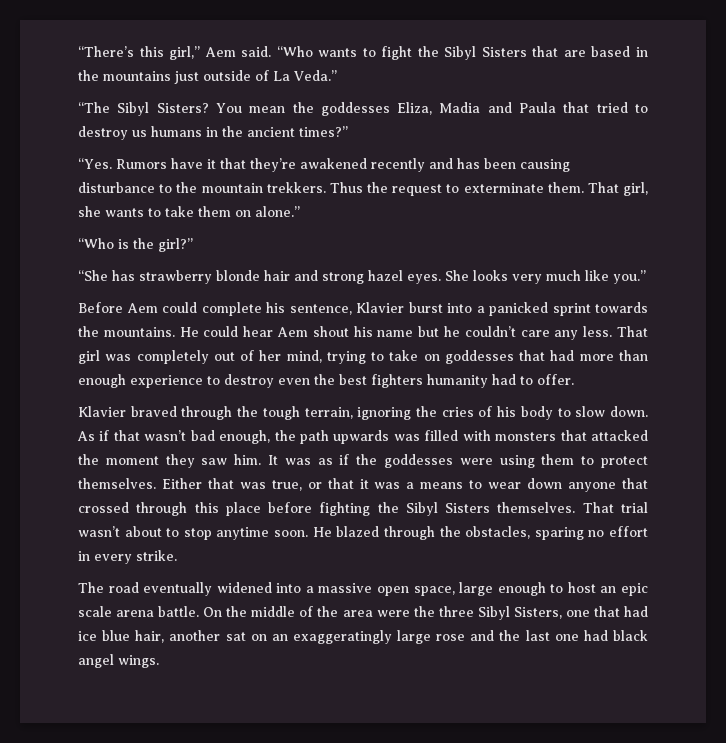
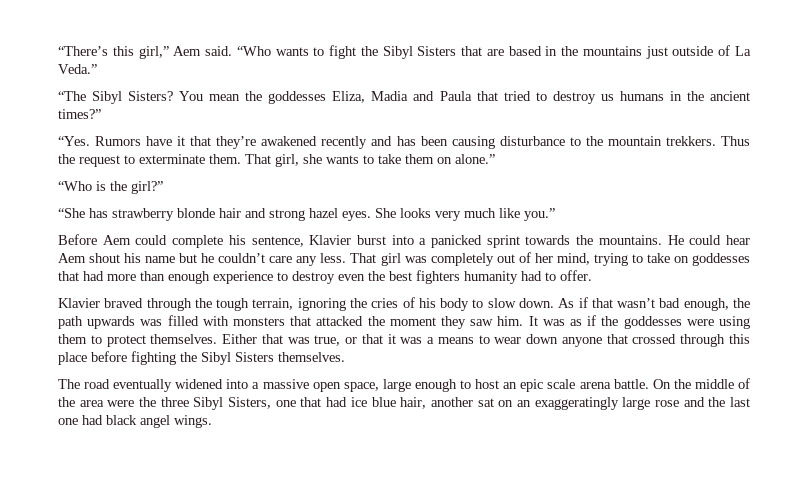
- That trial wasn’t about to stop anytime soon. He blazed through the obstacles, sparing no effort in every strike.

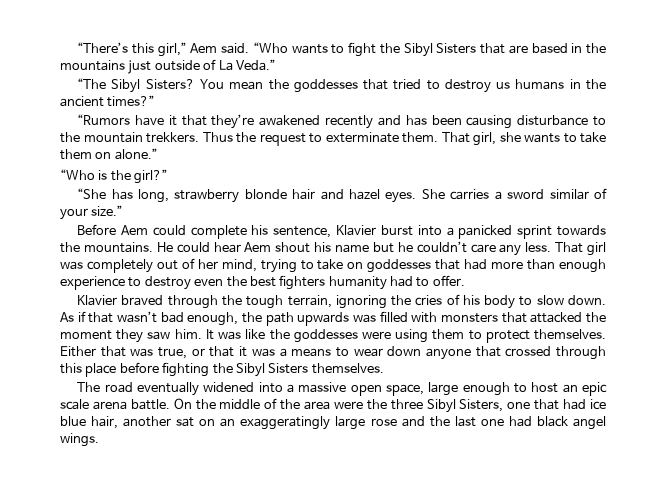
- You mean the goddesses Eliza, Madia and Paula that tried to destroy us humans in the ancient times?”
+ You mean the goddesses that tried to destroy us humans in the ancient times?”
- “Yes. Rumors have it that they’re awakened recently and has been causing disturbance to the mountain trekkers.
+ “Rumors have it that they’re awakened recently and has been causing disturbance to the mountain trekkers.
- “She has strawberry blonde hair and strong hazel eyes.
+ “She has long, strawberry blonde hair and hazel eyes.
- She looks very much like you.”
+ She carries a sword similar of your size.”
- It was as if the goddesses were using them to protect themselves.
+ It was like the goddesses were using them to protect themselves.

